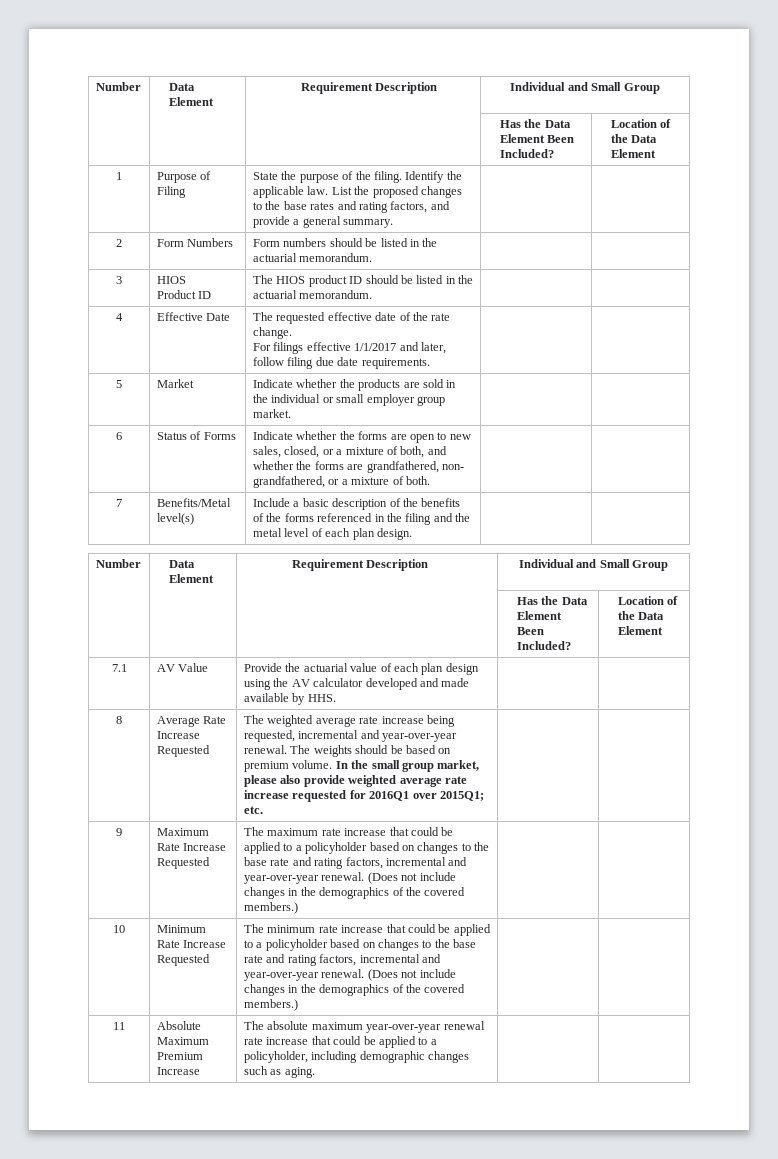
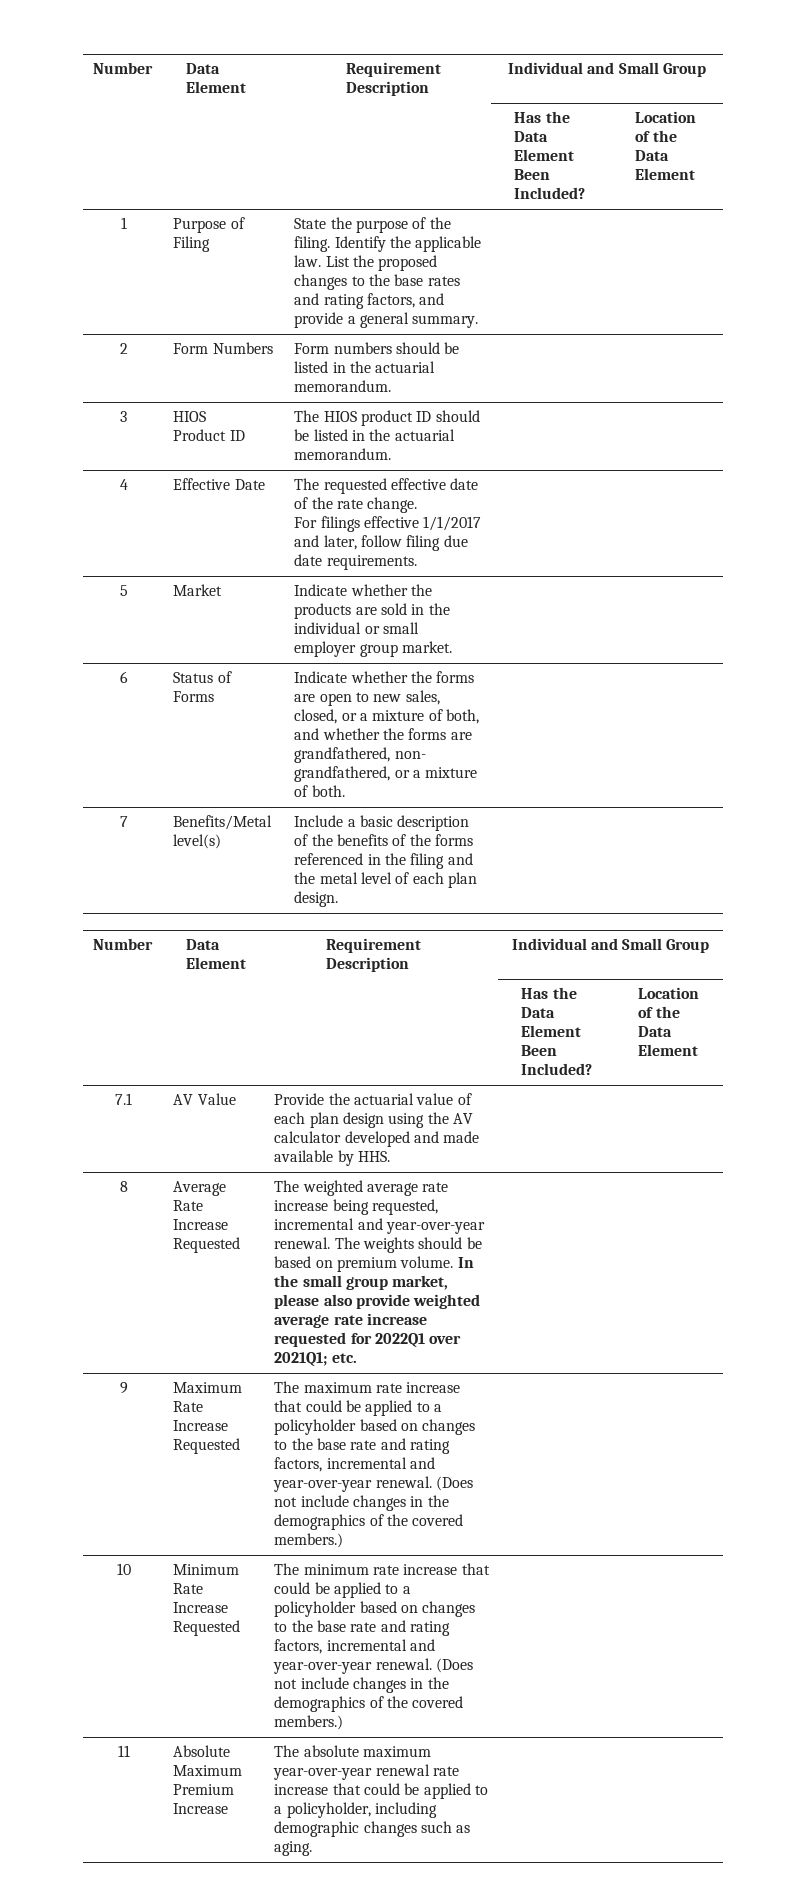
- In the small group market, please also provide weighted average rate increase requested for 2016Q1 over 2015Q1; etc.
+ In the small group market, please also provide weighted average rate increase requested for 2022Q1 over 2021Q1; etc.

